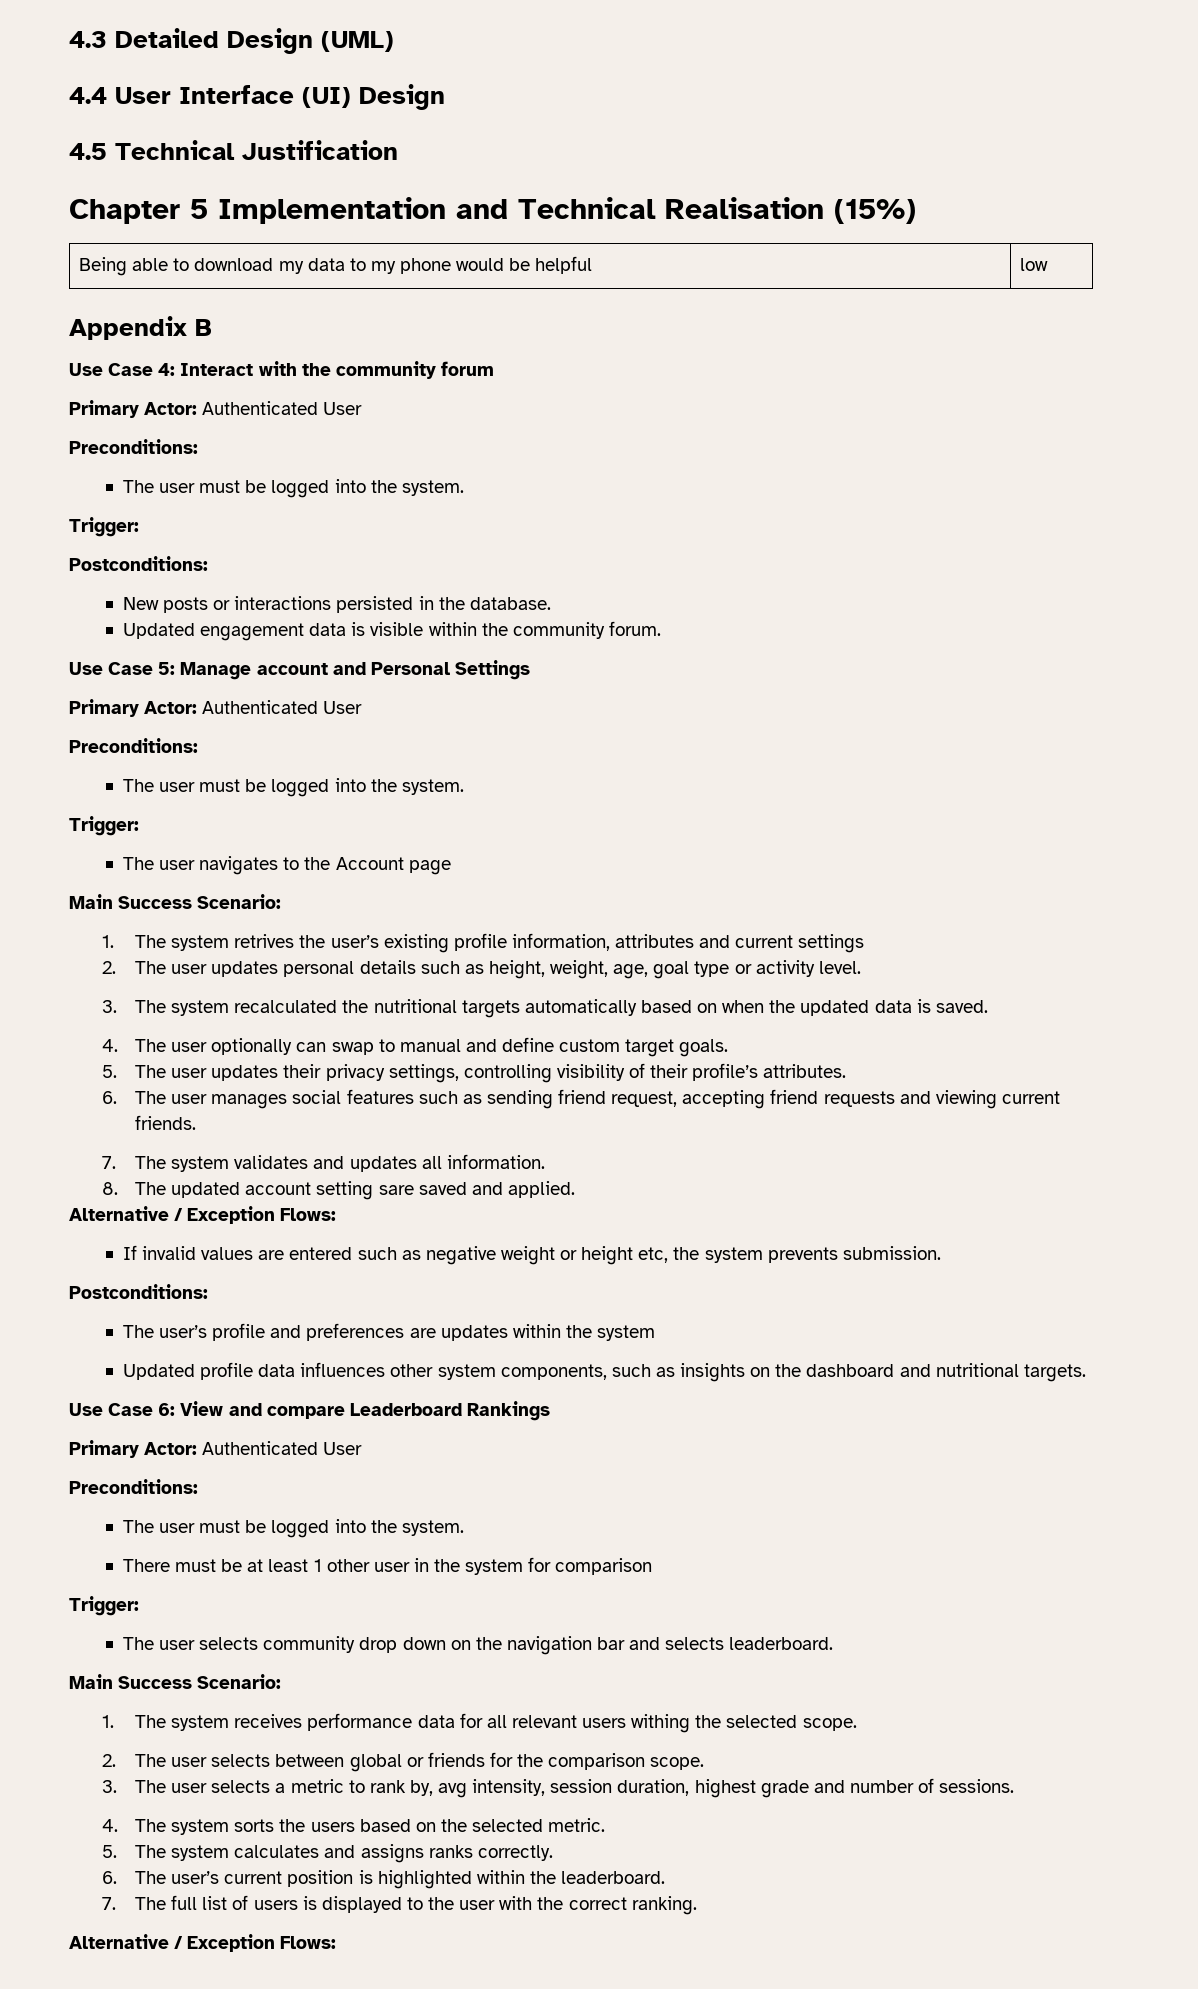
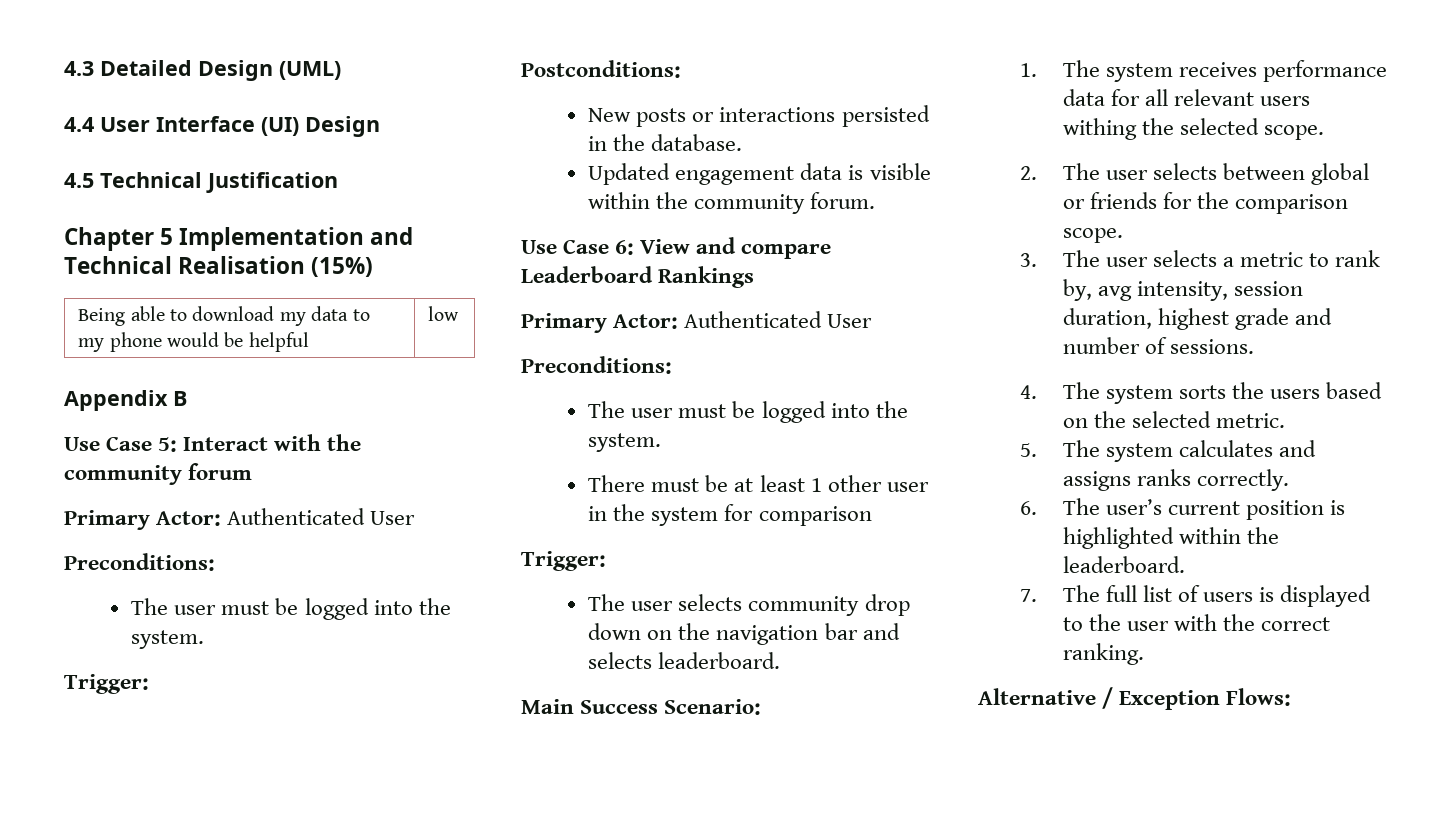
- Use Case 4: Interact with the community forum
+ Use Case 5: Interact with the community forum
- Use Case 5: Manage account and Personal Settings
- Primary Actor: Authenticated User
- Preconditions:
- The user must be logged into the system.
- Trigger:
- The user navigates to the Account page
- Main Success Scenario:
- 1. The system retrives the user’s existing profile information, attributes and current settings
- 2. The user updates personal details such as height, weight, age, goal type or activity level.
- 3. The system recalculated the nutritional targets automatically based on when the updated data is saved.
- 4. The user optionally can swap to manual and define custom target goals.
- 5. The user updates their privacy settings, controlling visibility of their profile’s attributes.
- 6. The user manages social features such as sending friend request, accepting friend requests and viewing current friends.
- 7. The system validates and updates all information.
- 8. The updated account setting sare saved and applied.
- Alternative / Exception Flows:
- If invalid values are entered such as negative weight or height etc, the system prevents submission.
- Postconditions:
- The user’s profile and preferences are updates within the system
- Updated profile data influences other system components, such as insights on the dashboard and nutritional targets.

